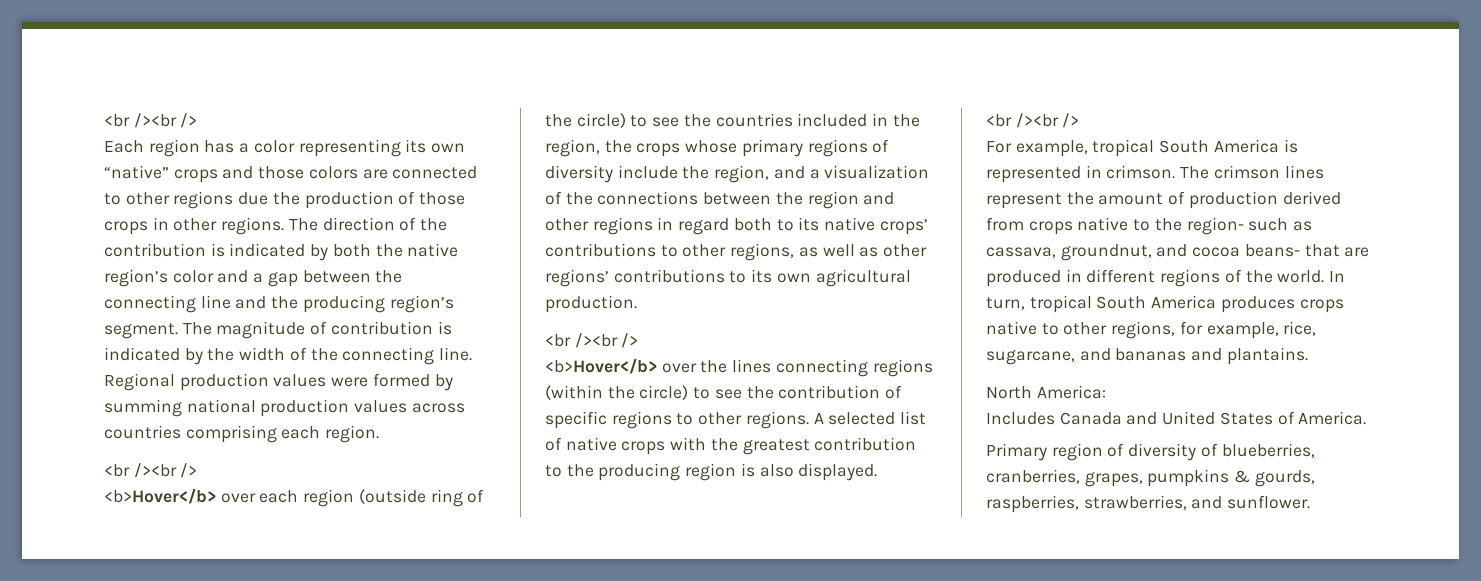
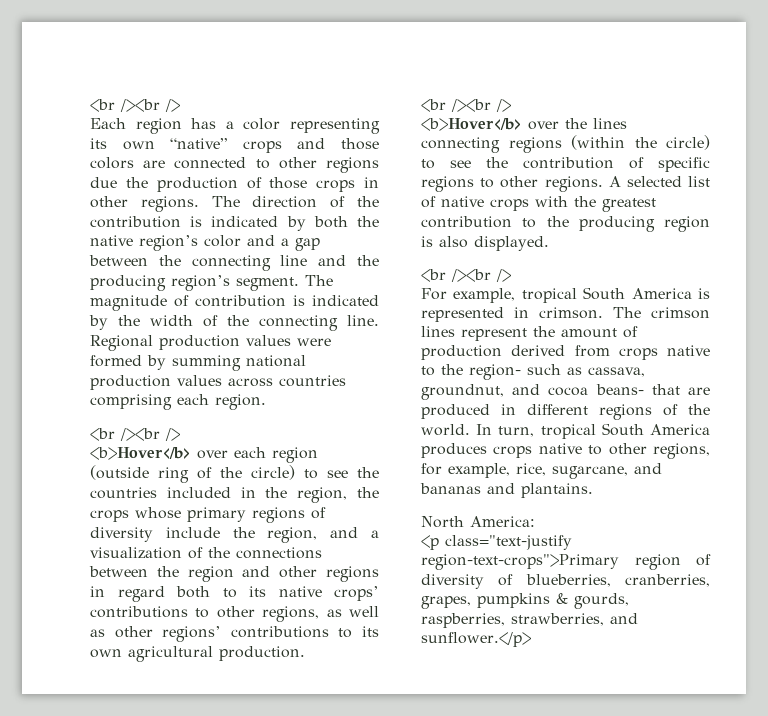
- Includes Canada and United States of America.
- Primary region of diversity of blueberries, cranberries, grapes, pumpkins & gourds, raspberries, strawberries, and sunflower.
+ <p class="text-justify region-text-crops">Primary region of diversity of blueberries, cranberries, grapes, pumpkins & gourds, raspberries, strawberries, and sunflower.</p>

